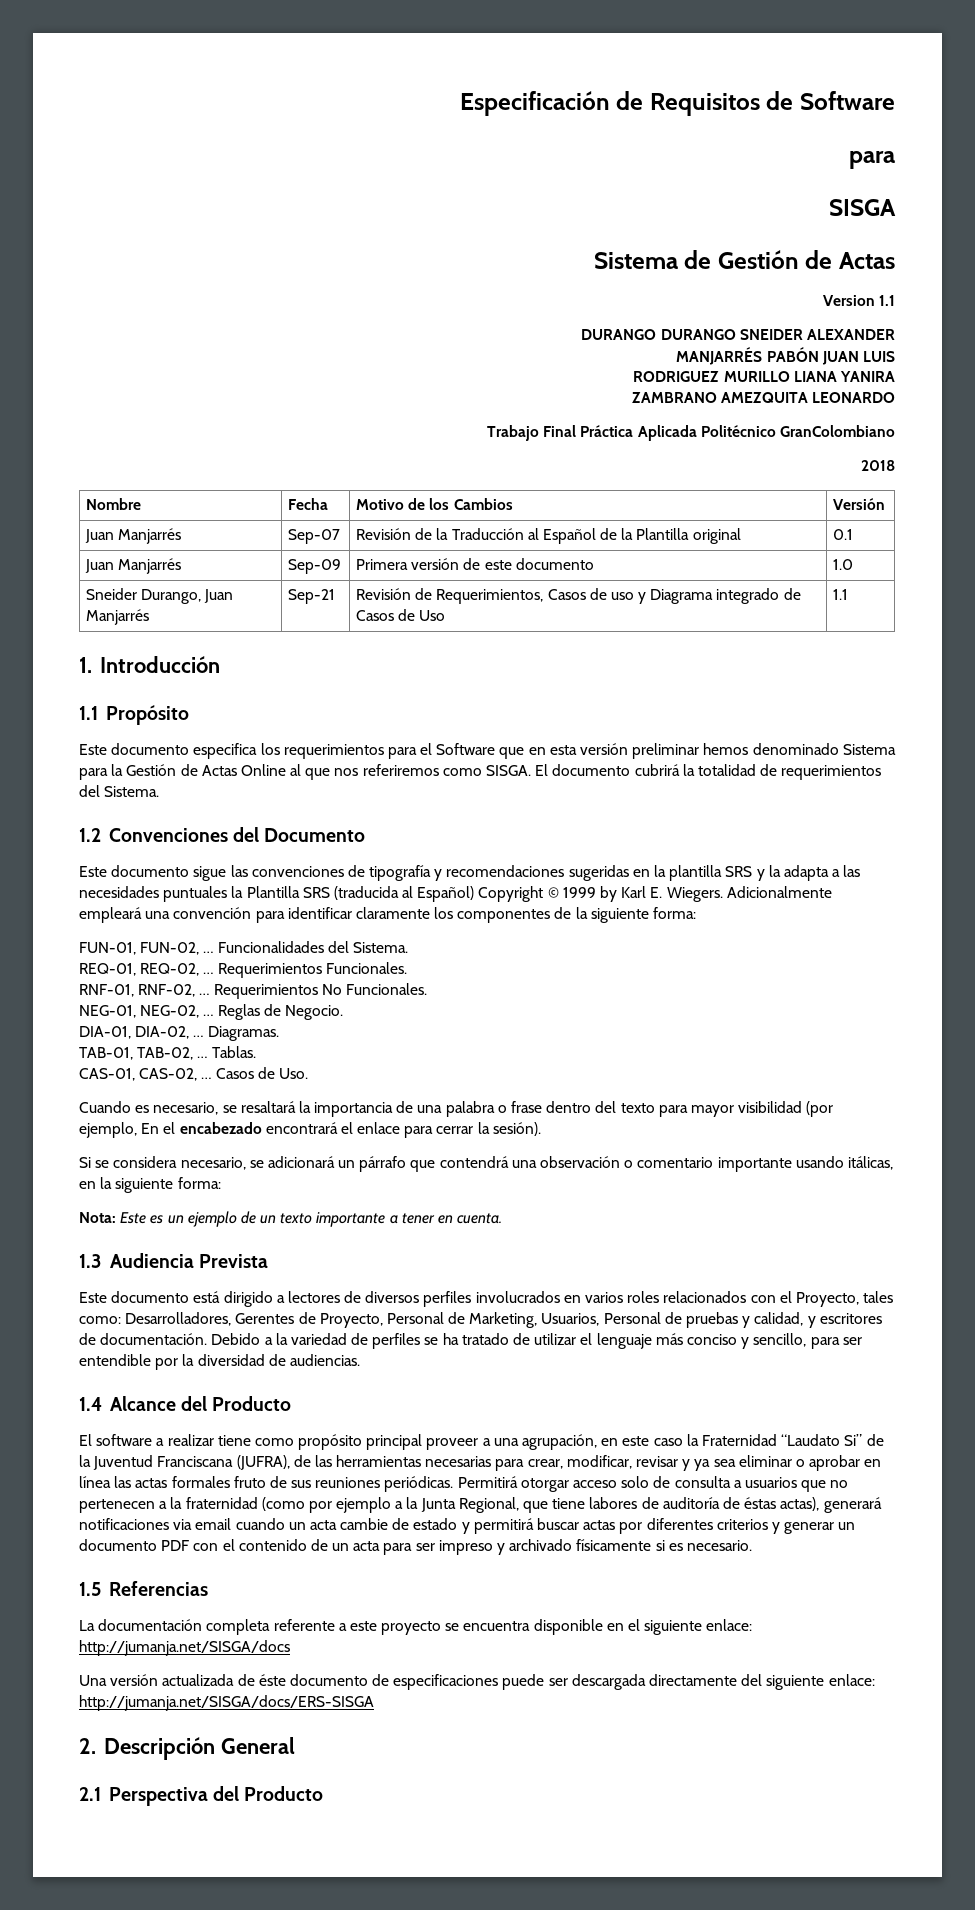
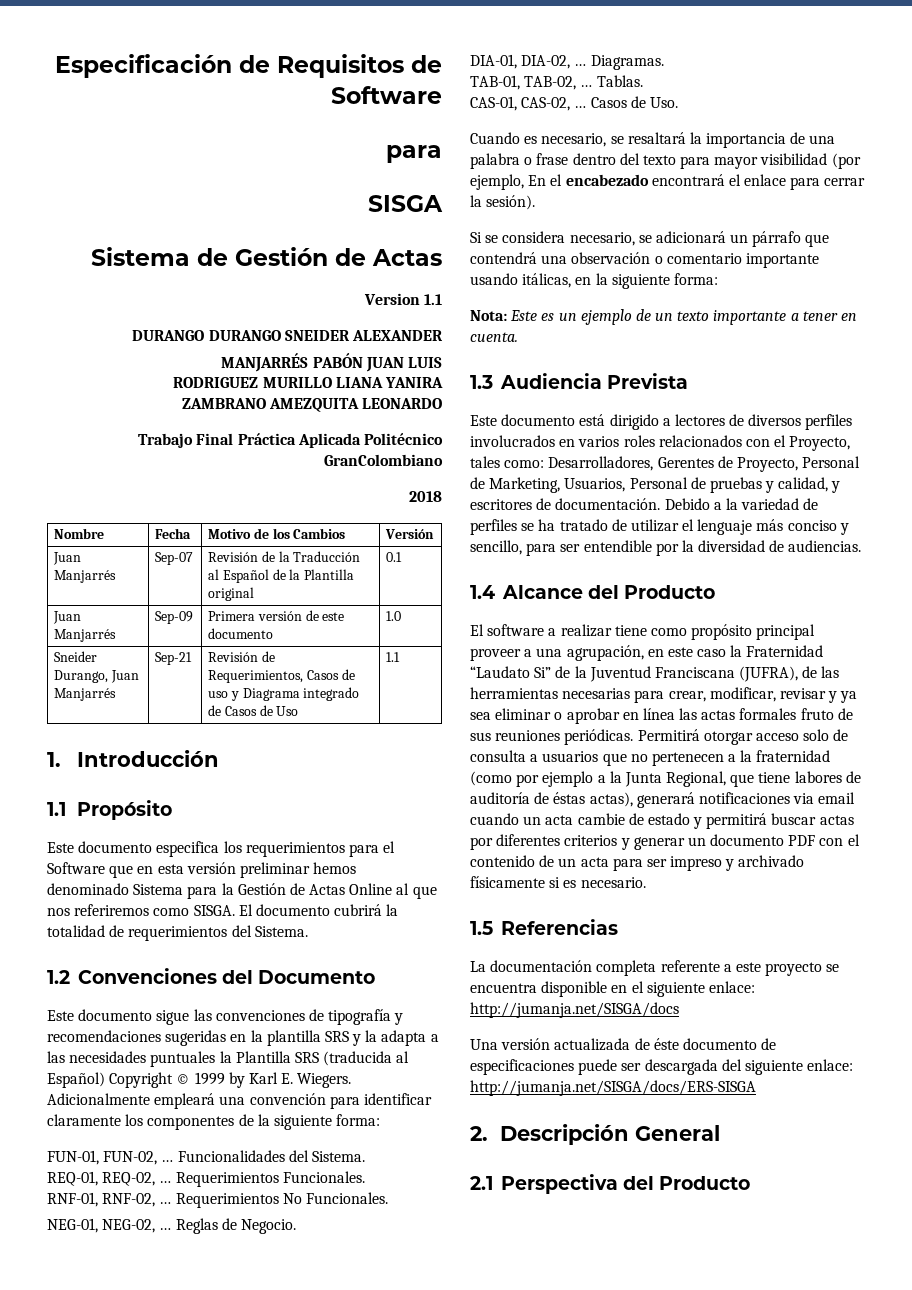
- Una versión actualizada de éste documento de especificaciones puede ser descargada directamente del siguiente enlace: http://jumanja.net/SISGA/docs/ERS-SISGA
+ Una versión actualizada de éste documento de especificaciones puede ser descargada del siguiente enlace: http://jumanja.net/SISGA/docs/ERS-SISGA

